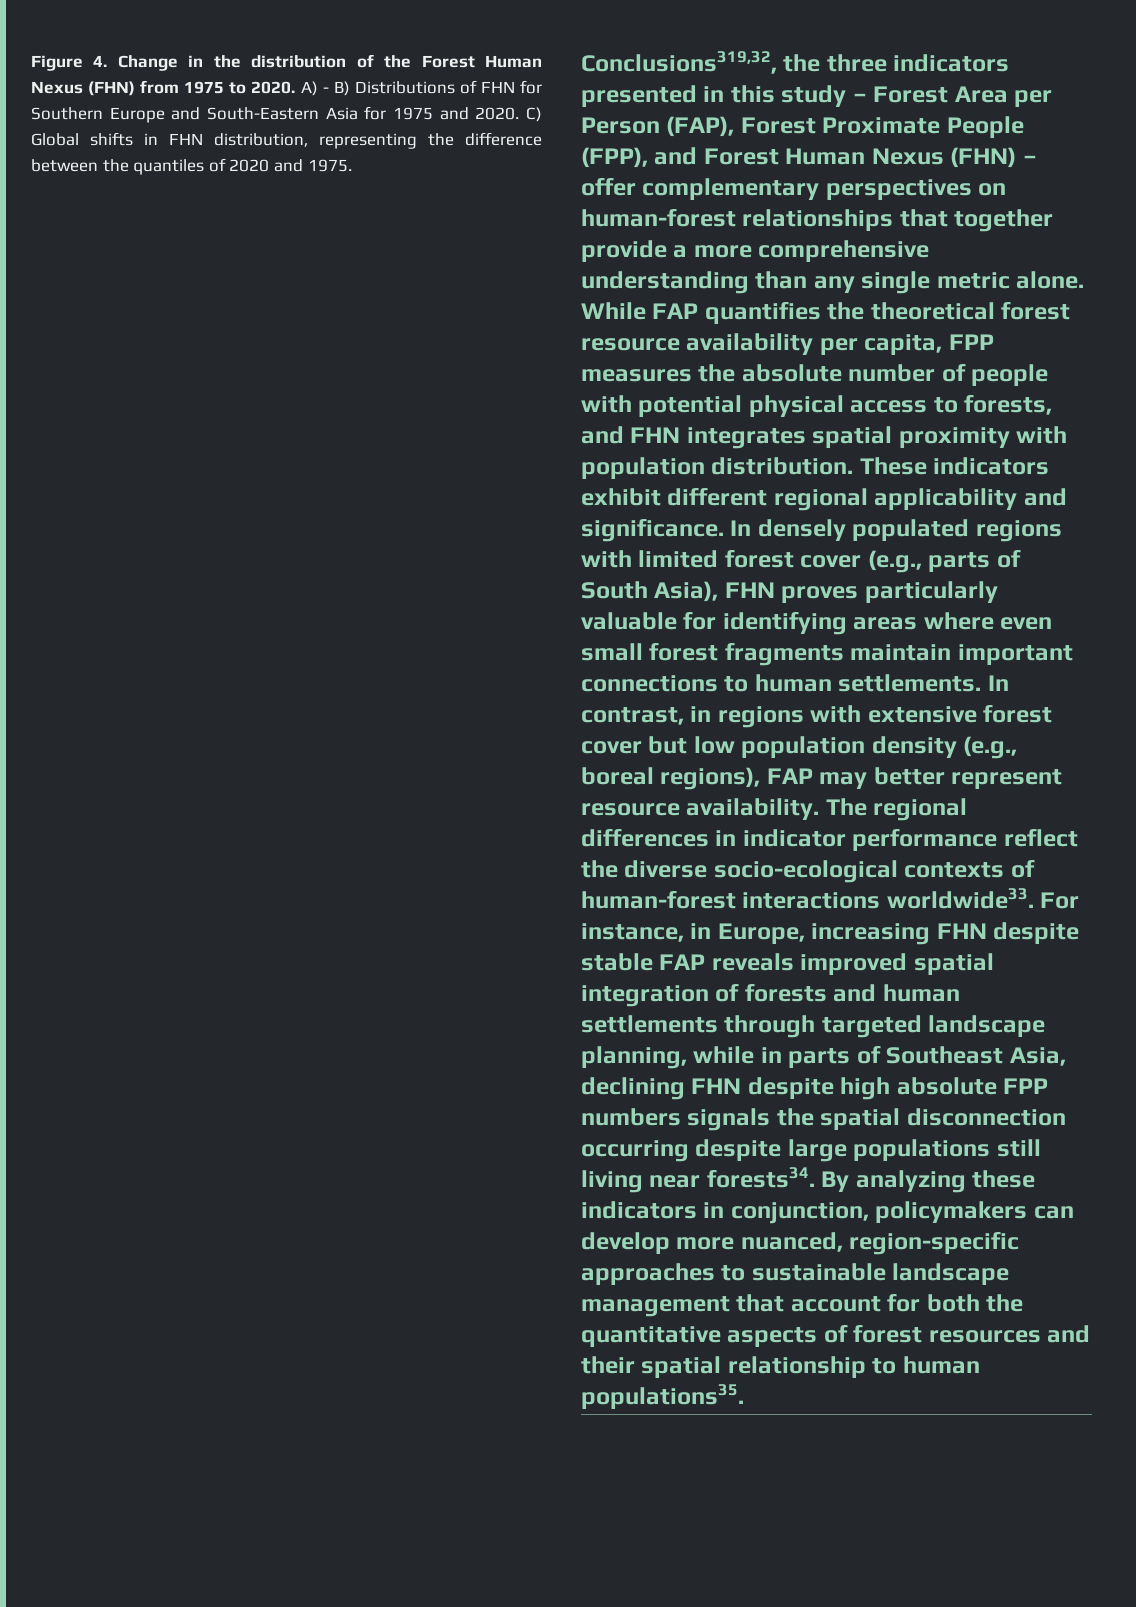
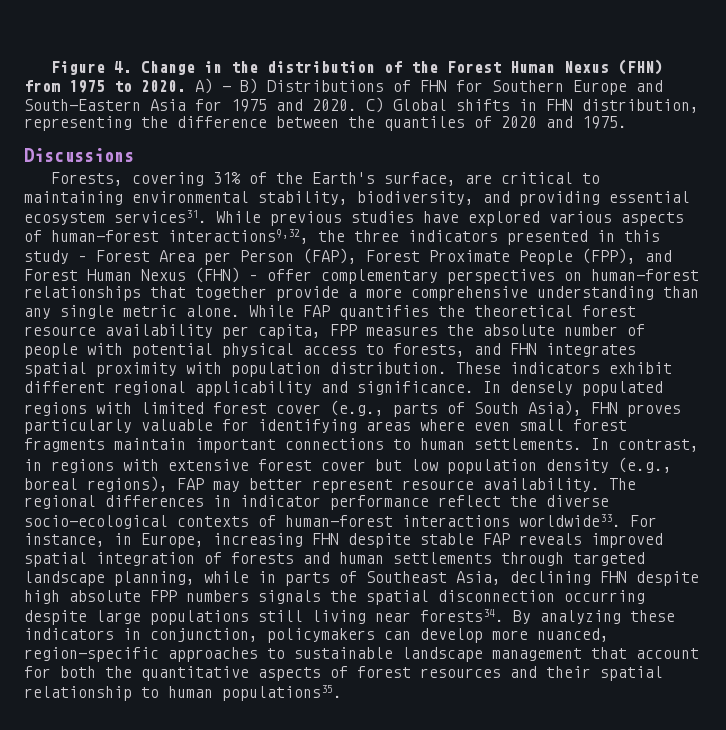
- Conclusions319,32, the three indicators presented in this study – Forest Area per Person (FAP), Forest Proximate People (FPP), and Forest Human Nexus (FHN) – offer complementary perspectives on human-forest relationships that together provide a more comprehensive understanding than any single metric alone.
+ Discussions
+ Forests, covering 31% of the Earth's surface, are critical to maintaining environmental stability, biodiversity, and providing essential ecosystem services31. While previous studies have explored various aspects of human-forest interactions9,32, the three indicators presented in this study – Forest Area per Person (FAP), Forest Proximate People (FPP), and Forest Human Nexus (FHN) – offer complementary perspectives on human-forest relationships that together provide a more comprehensive understanding than any single metric alone.

